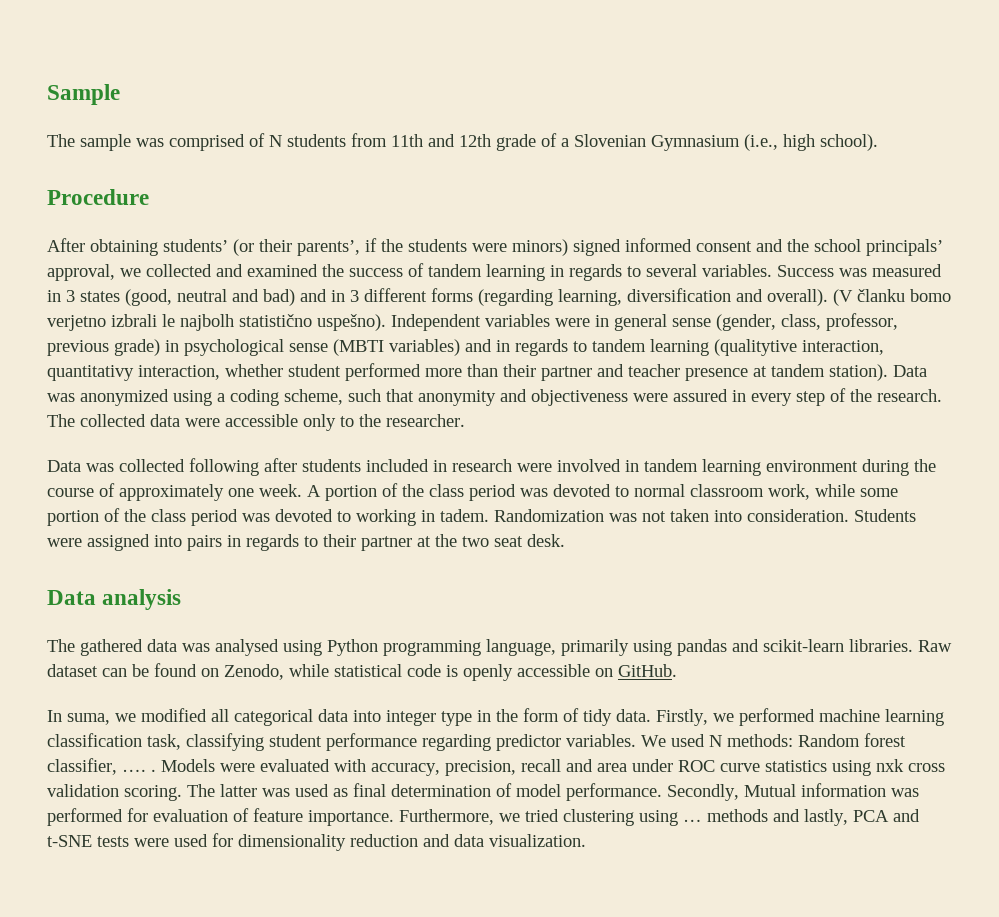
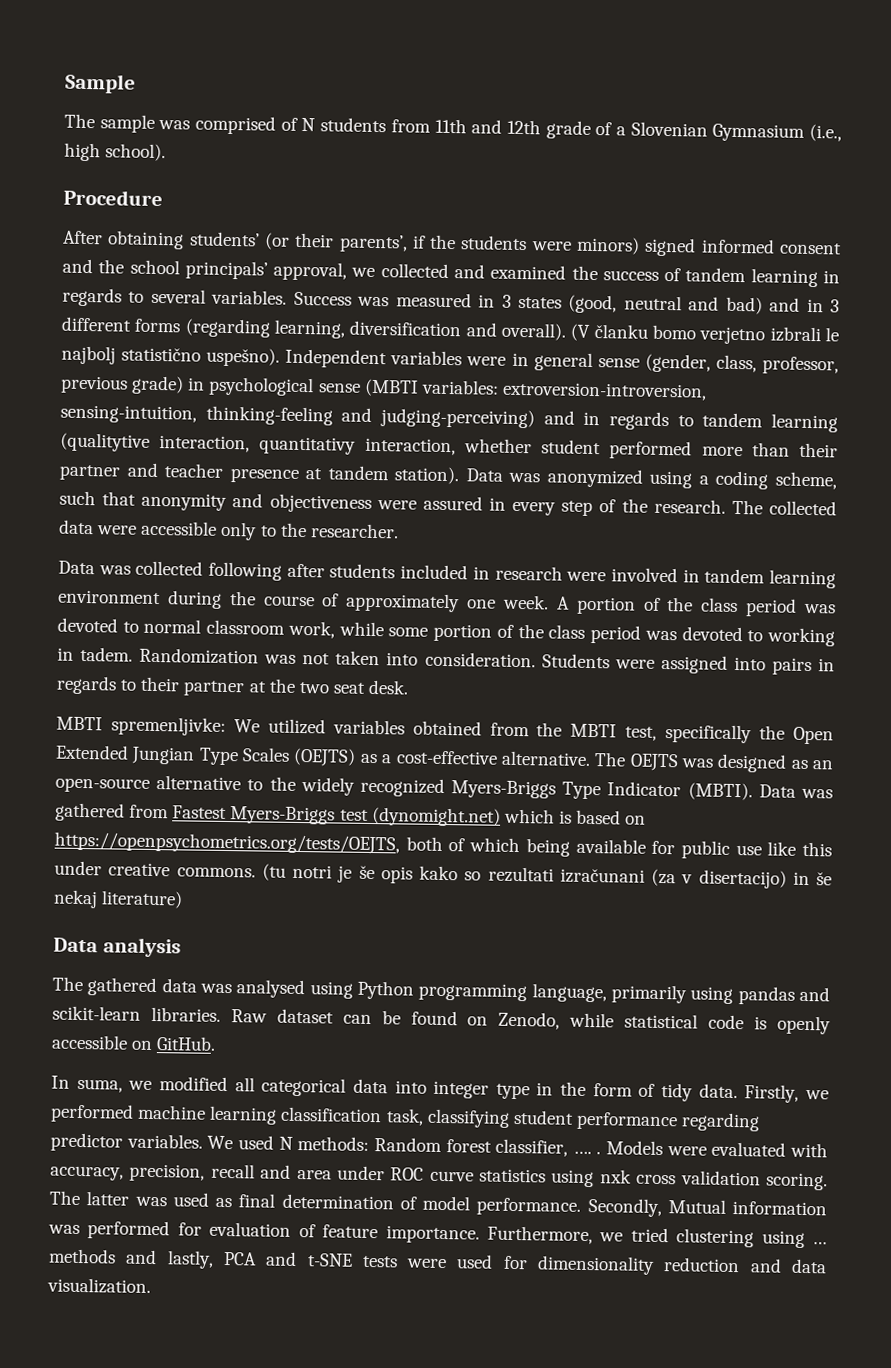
- (V članku bomo verjetno izbrali le najbolh statistično uspešno).
+ (V članku bomo verjetno izbrali le najbolj statistično uspešno).
- Independent variables were in general sense (gender, class, professor, previous grade) in psychological sense (MBTI variables) and in regards to tandem learning (qualitytive interaction, quantitativy interaction, whether student performed more than their partner and teacher presence at tandem station).
+ Independent variables were in general sense (gender, class, professor, previous grade) in psychological sense (MBTI variables: extroversion-introversion, sensing-intuition, thinking-feeling and judging-perceiving) and in regards to tandem learning (qualitytive interaction, quantitativy interaction, whether student performed more than their partner and teacher presence at tandem station).
+ MBTI spremenljivke: We utilized variables obtained from the MBTI test, specifically the Open Extended Jungian Type Scales (OEJTS) as a cost-effective alternative. The OEJTS was designed as an open-source alternative to the widely recognized Myers-Briggs Type Indicator (MBTI). Data was gathered from Fastest Myers-Briggs test (dynomight.net) which is based on https://openpsychometrics.org/tests/OEJTS, both of which being available for public use like this under creative commons. (tu notri je še opis kako so rezultati izračunani (za v disertacijo) in še nekaj literature)

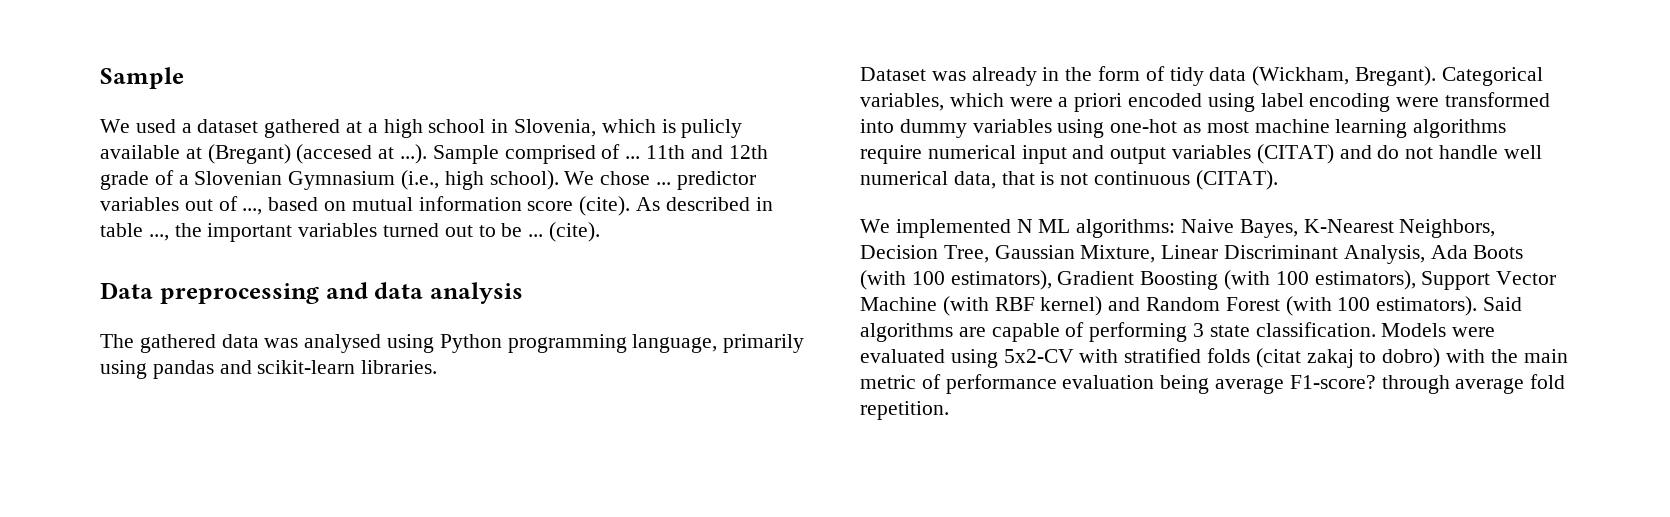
- The sample was comprised of N students from 11th and 12th grade of a Slovenian Gymnasium (i.e., high school).
- Procedure
- After obtaining students’ (or their parents’, if the students were minors) signed informed consent and the school principals’ approval, we collected and examined the success of tandem learning in regards to several variables. Success was measured in 3 states (good, neutral and bad) and in 3 different forms (regarding learning, diversification and overall). (V članku bomo verjetno izbrali le najbolj statistično uspešno). Independent variables were in general sense (gender, class, professor, previous grade) in psychological sense (MBTI variables: extroversion-introversion, sensing-intuition, thinking-feeling and judging-perceiving) and in regards to tandem learning (qualitytive interaction, quantitativy interaction, whether student performed more than their partner and teacher presence at tandem station). Data was anonymized using a coding scheme, such that anonymity and objectiveness were assured in every step of the research. The collected data were accessible only to the researcher.
- Data was collected following after students included in research were involved in tandem learning environment during the course of approximately one week. A portion of the class period was devoted to normal classroom work, while some portion of the class period was devoted to working in tadem. Randomization was not taken into consideration. Students were assigned into pairs in regards to their partner at the two seat desk.
- MBTI spremenljivke: We utilized variables obtained from the MBTI test, specifically the Open Extended Jungian Type Scales (OEJTS) as a cost-effective alternative. The OEJTS was designed as an open-source alternative to the widely recognized Myers-Briggs Type Indicator (MBTI). Data was gathered from Fastest Myers-Briggs test (dynomight.net) which is based on https://openpsychometrics.org/tests/OEJTS, both of which being available for public use like this under creative commons. (tu notri je še opis kako so rezultati izračunani (za v disertacijo) in še nekaj literature)
- Data analysis
+ We used a dataset gathered at a high school in Slovenia, which is pulicly available at (Bregant) (accesed at ...). Sample comprised of ... 11th and 12th grade of a Slovenian Gymnasium (i.e., high school). We chose ... predictor variables out of ..., based on mutual information score (cite). As described in table ..., the important variables turned out to be ... (cite).
+ Data preprocessing and data analysis
- The gathered data was analysed using Python programming language, primarily using pandas and scikit-learn libraries. Raw dataset can be found on Zenodo, while statistical code is openly accessible on GitHub.
- In suma, we modified all categorical data into integer type in the form of tidy data. Firstly, we performed machine learning classification task, classifying student performance regarding predictor variables. We used N methods: Random forest classifier, …. . Models were evaluated with accuracy, precision, recall and area under ROC curve statistics using nxk cross validation scoring. The latter was used as final determination of model performance. Secondly, Mutual information was performed for evaluation of feature importance. Furthermore, we tried clustering using … methods and lastly, PCA and t-SNE tests were used for dimensionality reduction and data visualization.
+ The gathered data was analysed using Python programming language, primarily using pandas and scikit-learn libraries.
+ Dataset was already in the form of tidy data (Wickham, Bregant). Categorical variables, which were a priori encoded using label encoding were transformed into dummy variables using one-hot as most machine learning algorithms require numerical input and output variables (CITAT) and do not handle well numerical data, that is not continuous (CITAT).
+ We implemented N ML algorithms: Naive Bayes, K-Nearest Neighbors, Decision Tree, Gaussian Mixture, Linear Discriminant Analysis, Ada Boots (with 100 estimators), Gradient Boosting (with 100 estimators), Support Vector Machine (with RBF kernel) and Random Forest (with 100 estimators). Said algorithms are capable of performing 3 state classification. Models were evaluated using 5x2-CV with stratified folds (citat zakaj to dobro) with the main metric of performance evaluation being average F1-score? through average fold repetition.

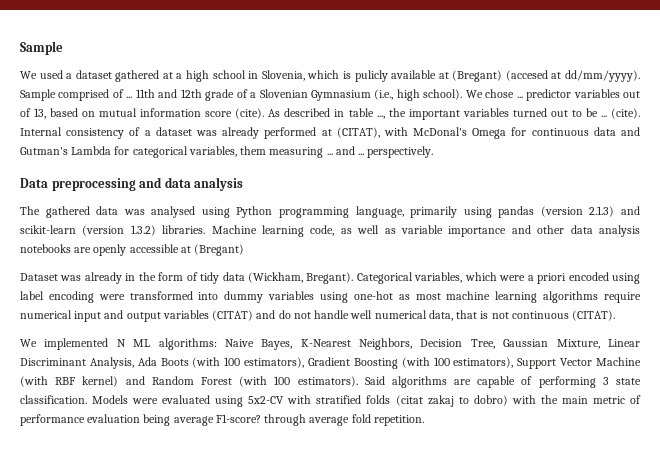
- We used a dataset gathered at a high school in Slovenia, which is pulicly available at (Bregant) (accesed at ...). Sample comprised of ...
+ We used a dataset gathered at a high school in Slovenia, which is pulicly available at (Bregant) (accesed at dd/mm/yyyy). Sample comprised of ...
- We chose ... predictor variables out of ..., based on mutual information score (cite).
+ We chose ... predictor variables out of 13, based on mutual information score (cite).
+ Internal consistency of a dataset was already performed at (CITAT), with McDonal's Omega for continuous data and Gutman's Lambda for categorical variables, them measuring ... and ... perspectively.
- The gathered data was analysed using Python programming language, primarily using pandas and scikit-learn libraries.
+ The gathered data was analysed using Python programming language, primarily using pandas (version 2.1.3) and scikit-learn (version 1.3.2) libraries. Machine learning code, as well as variable importance and other data analysis notebooks are openly accessible at (Bregant)

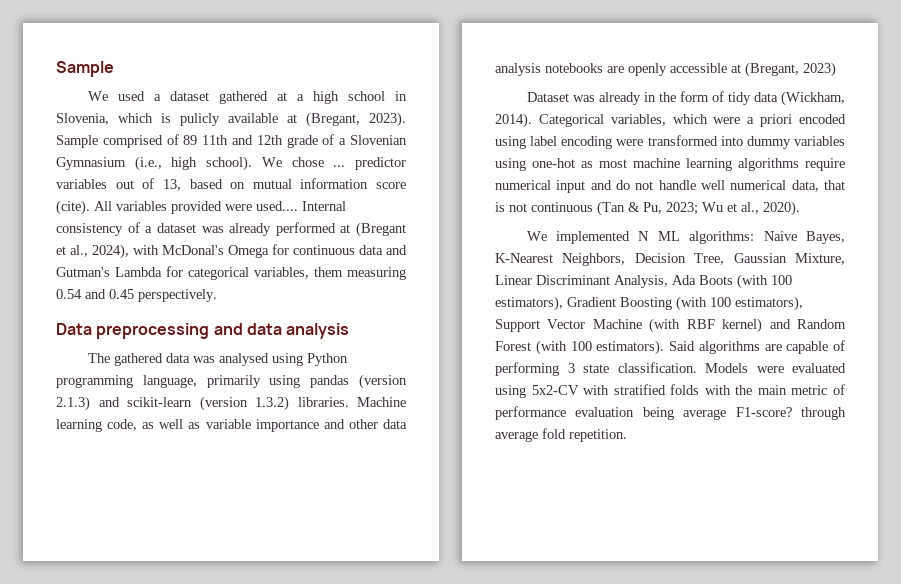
- We used a dataset gathered at a high school in Slovenia, which is pulicly available at (Bregant) (accesed at dd/mm/yyyy).
+ We used a dataset gathered at a high school in Slovenia, which is pulicly available at (Bregant, 2023).
- Sample comprised of ... 11th and 12th grade of a Slovenian Gymnasium (i.e., high school).
+ Sample comprised of 89 11th and 12th grade of a Slovenian Gymnasium (i.e., high school).
- As described in table ..., the important variables turned out to be ... (cite).
+ All variables provided were used....
- Internal consistency of a dataset was already performed at (CITAT), with McDonal's Omega for continuous data and Gutman's Lambda for categorical variables, them measuring ... and ... perspectively.
+ Internal consistency of a dataset was already performed at (Bregant et al., 2024), with McDonal's Omega for continuous data and Gutman's Lambda for categorical variables, them measuring 0.54 and 0.45 perspectively.
- Machine learning code, as well as variable importance and other data analysis notebooks are openly accessible at (Bregant)
+ Machine learning code, as well as variable importance and other data analysis notebooks are openly accessible at (Bregant, 2023)
- Dataset was already in the form of tidy data (Wickham, Bregant).
+ Dataset was already in the form of tidy data (Wickham, 2014).
- Categorical variables, which were a priori encoded using label encoding were transformed into dummy variables using one-hot as most machine learning algorithms require numerical input and output variables (CITAT) and do not handle well numerical data, that is not continuous (CITAT).
+ Categorical variables, which were a priori encoded using label encoding were transformed into dummy variables using one-hot as most machine learning algorithms require numerical input and do not handle well numerical data, that is not continuous (Tan & Pu, 2023; Wu et al., 2020).
- Models were evaluated using 5x2-CV with stratified folds (citat zakaj to dobro) with the main metric of performance evaluation being average F1-score? through average fold repetition.
+ Models were evaluated using 5x2-CV with stratified folds with the main metric of performance evaluation being average F1-score? through average fold repetition.

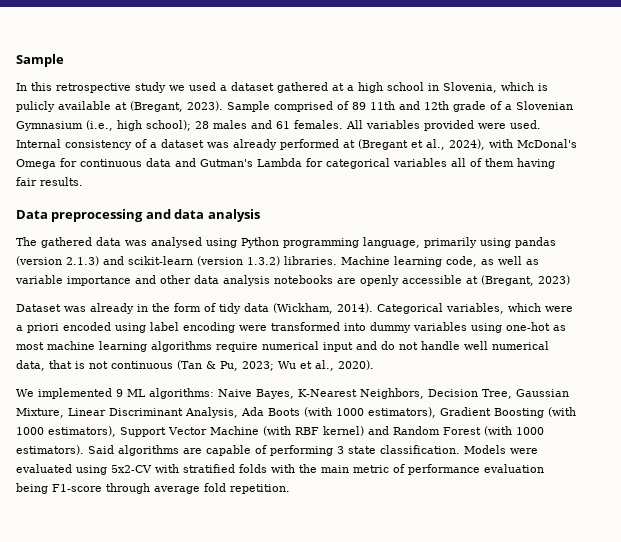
- We used a dataset gathered at a high school in Slovenia, which is pulicly available at (Bregant, 2023).
+ In this retrospective study we used a dataset gathered at a high school in Slovenia, which is pulicly available at (Bregant, 2023).
- Sample comprised of 89 11th and 12th grade of a Slovenian Gymnasium (i.e., high school). We chose ... predictor variables out of 13, based on mutual information score (cite).
+ Sample comprised of 89 11th and 12th grade of a Slovenian Gymnasium (i.e., high school); 28 males and 61 females.
- All variables provided were used....
+ All variables provided were used.
- Internal consistency of a dataset was already performed at (Bregant et al., 2024), with McDonal's Omega for continuous data and Gutman's Lambda for categorical variables, them measuring 0.54 and 0.45 perspectively.
+ Internal consistency of a dataset was already performed at (Bregant et al., 2024), with McDonal's Omega for continuous data and Gutman's Lambda for categorical variables all of them having fair results.
- We implemented N ML algorithms: Naive Bayes, K-Nearest Neighbors, Decision Tree, Gaussian Mixture, Linear Discriminant Analysis, Ada Boots (with 100 estimators), Gradient Boosting (with 100 estimators), Support Vector Machine (with RBF kernel) and Random Forest (with 100 estimators).
+ We implemented 9 ML algorithms: Naive Bayes, K-Nearest Neighbors, Decision Tree, Gaussian Mixture, Linear Discriminant Analysis, Ada Boots (with 1000 estimators), Gradient Boosting (with 1000 estimators), Support Vector Machine (with RBF kernel) and Random Forest (with 1000 estimators).
- Models were evaluated using 5x2-CV with stratified folds with the main metric of performance evaluation being average F1-score? through average fold repetition.
+ Models were evaluated using 5x2-CV with stratified folds with the main metric of performance evaluation being F1-score through average fold repetition.

